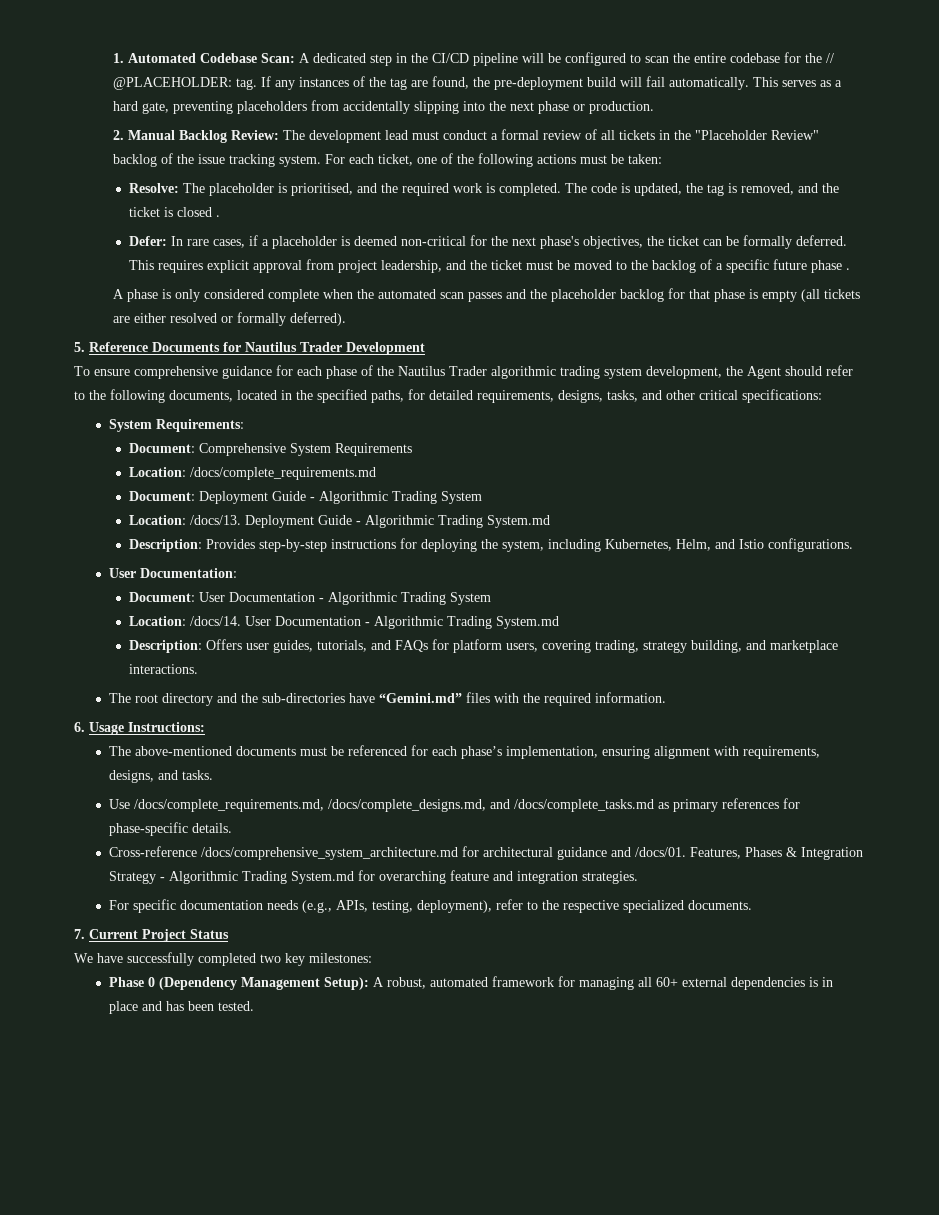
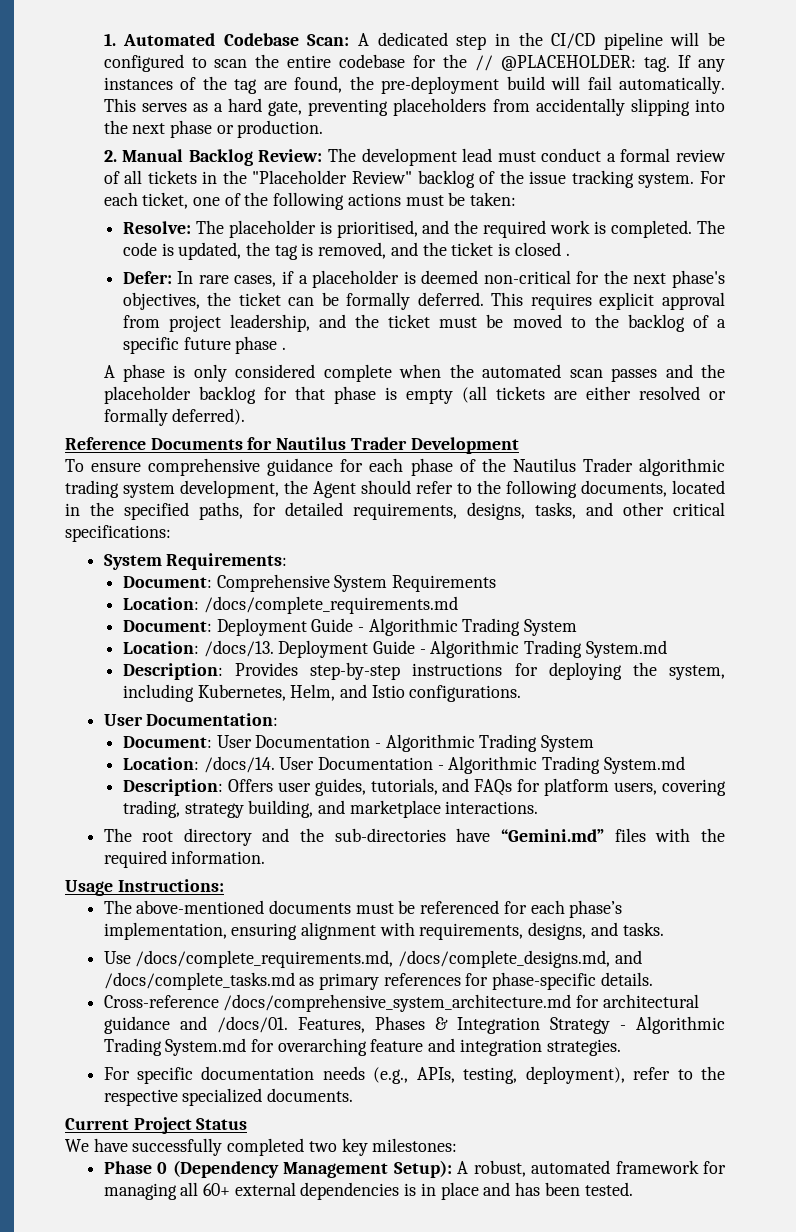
- 5. Reference Documents for Nautilus Trader Development
+ Reference Documents for Nautilus Trader Development
- 6. Usage Instructions:
+ Usage Instructions:
- 7. Current Project Status
+ Current Project Status

